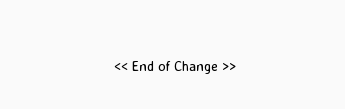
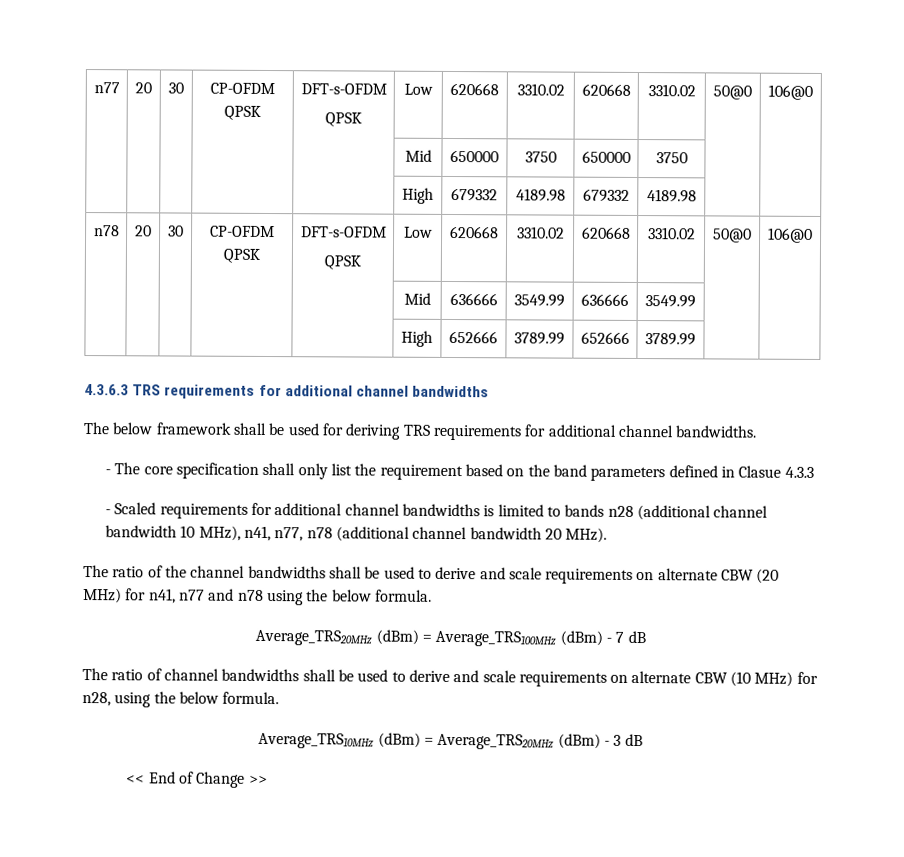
+ n77 | 20 | 30 | CP-OFDM QPSK | DFT-s-OFDM
+ QPSK | Low | 620668 | 3310.02 | 620668 | 3310.02 | 50@0 | 106@0
+ | | | | | Mid | 650000 | 3750 | 650000 | 3750 | |
+ | | | | | High | 679332 | 4189.98 | 679332 | 4189.98 | |
+ n78 | 20 | 30 | CP-OFDM QPSK | DFT-s-OFDM
+ QPSK | Low | 620668 | 3310.02 | 620668 | 3310.02 | 50@0 | 106@0
+ | | | | | Mid | 636666 | 3549.99 | 636666 | 3549.99 | |
+ | | | | | High | 652666 | 3789.99 | 652666 | 3789.99 | |
+ 4.3.6.3 TRS requirements for additional channel bandwidths
+ The below framework shall be used for deriving TRS requirements for additional channel bandwidths.
+ - The core specification shall only list the requirement based on the band parameters defined in Clasue 4.3.3
+ - Scaled requirements for additional channel bandwidths is limited to bands n28 (additional channel bandwidth 10 MHz), n41, n77, n78 (additional channel bandwidth 20 MHz).
+ The ratio of the channel bandwidths shall be used to derive and scale requirements on alternate CBW (20 MHz) for n41, n77 and n78 using the below formula.
+ Average_TRS20MHz (dBm) = Average_TRS100MHz (dBm) - 7 dB
+ The ratio of channel bandwidths shall be used to derive and scale requirements on alternate CBW (10 MHz) for n28, using the below formula.
+ Average_TRS10MHz (dBm) = Average_TRS20MHz (dBm) - 3 dB

